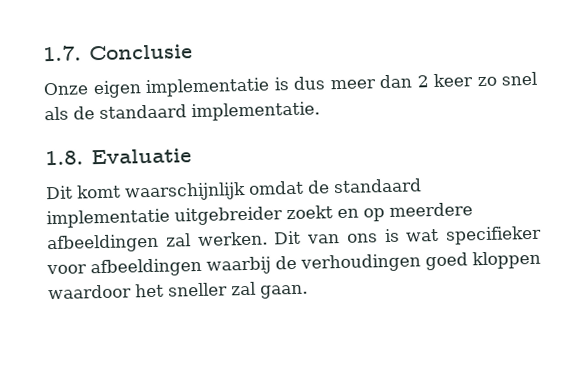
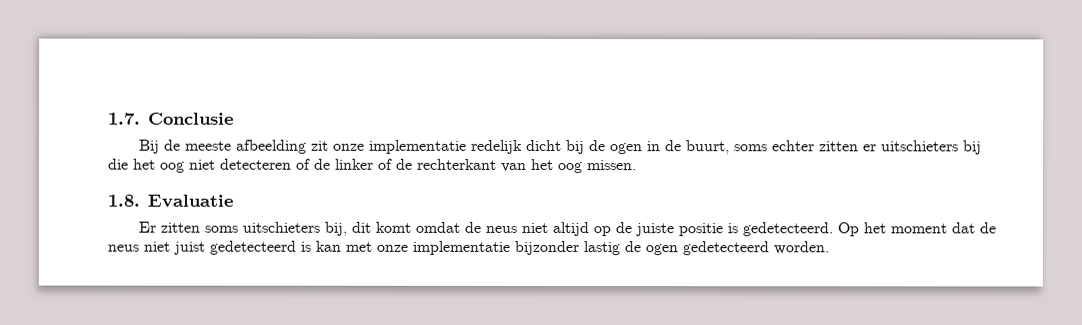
- Onze eigen implementatie is dus meer dan 2 keer zo snel als de standaard implementatie.
+ Bij de meeste afbeelding zit onze implementatie redelijk dicht bij de ogen in de buurt, soms echter zitten er uitschieters bij die het oog niet detecteren of de linker of de rechterkant van het oog missen.
  1.8. Evaluatie
- Dit komt waarschijnlijk omdat de standaard implementatie uitgebreider zoekt en op meerdere afbeeldingen zal werken. Dit van ons is wat specifieker voor afbeeldingen waarbij de verhoudingen goed kloppen waardoor het sneller zal gaan.
+ Er zitten soms uitschieters bij, dit komt omdat de neus niet altijd op de juiste positie is gedetecteerd. Op het moment dat de neus niet juist gedetecteerd is kan met onze implementatie bijzonder lastig de ogen gedetecteerd worden.

